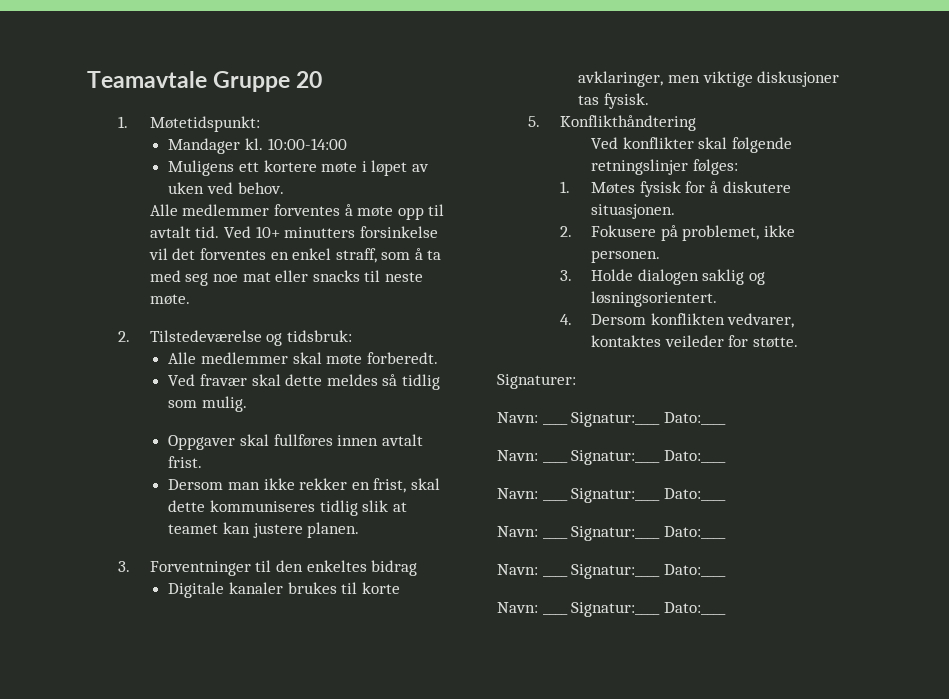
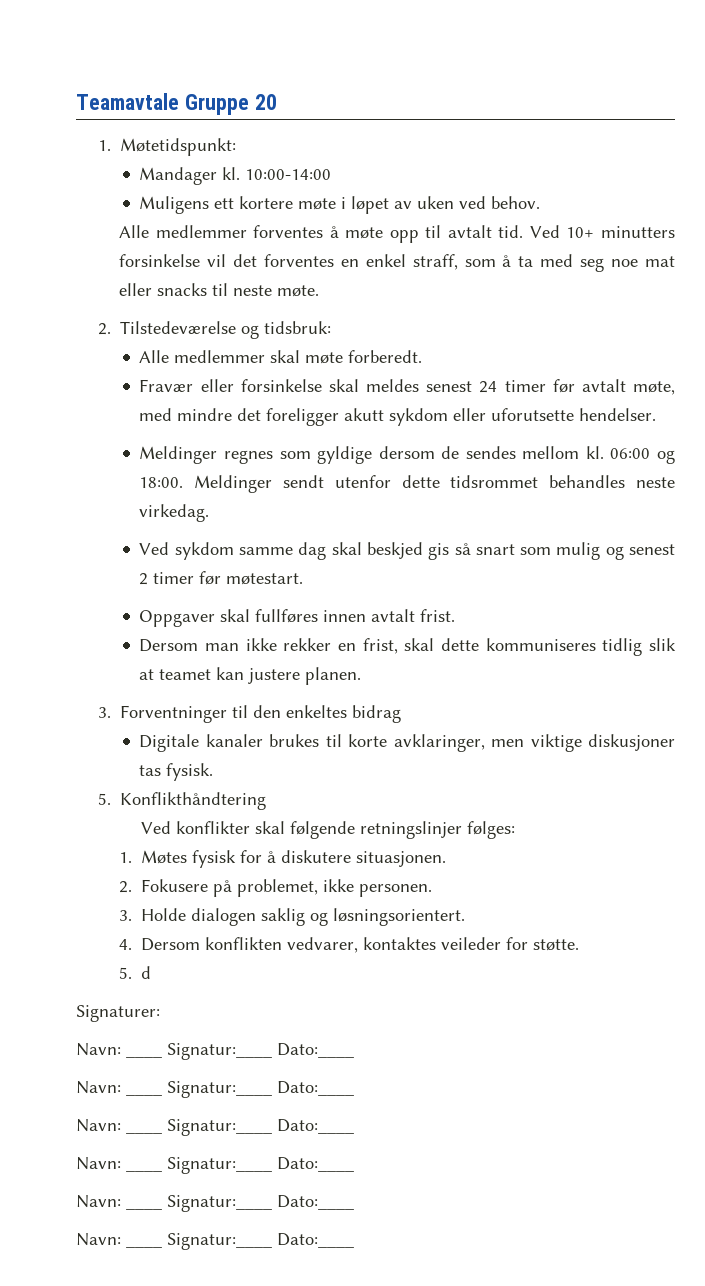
- Ved fravær skal dette meldes så tidlig som mulig.
+ Fravær eller forsinkelse skal meldes senest 24 timer før avtalt møte, med mindre det foreligger akutt sykdom eller uforutsette hendelser.
+ Meldinger regnes som gyldige dersom de sendes mellom kl. 06:00 og 18:00. Meldinger sendt utenfor dette tidsrommet behandles neste virkedag.
+ Ved sykdom samme dag skal beskjed gis så snart som mulig og senest 2 timer før møtestart.
+ 5. d

